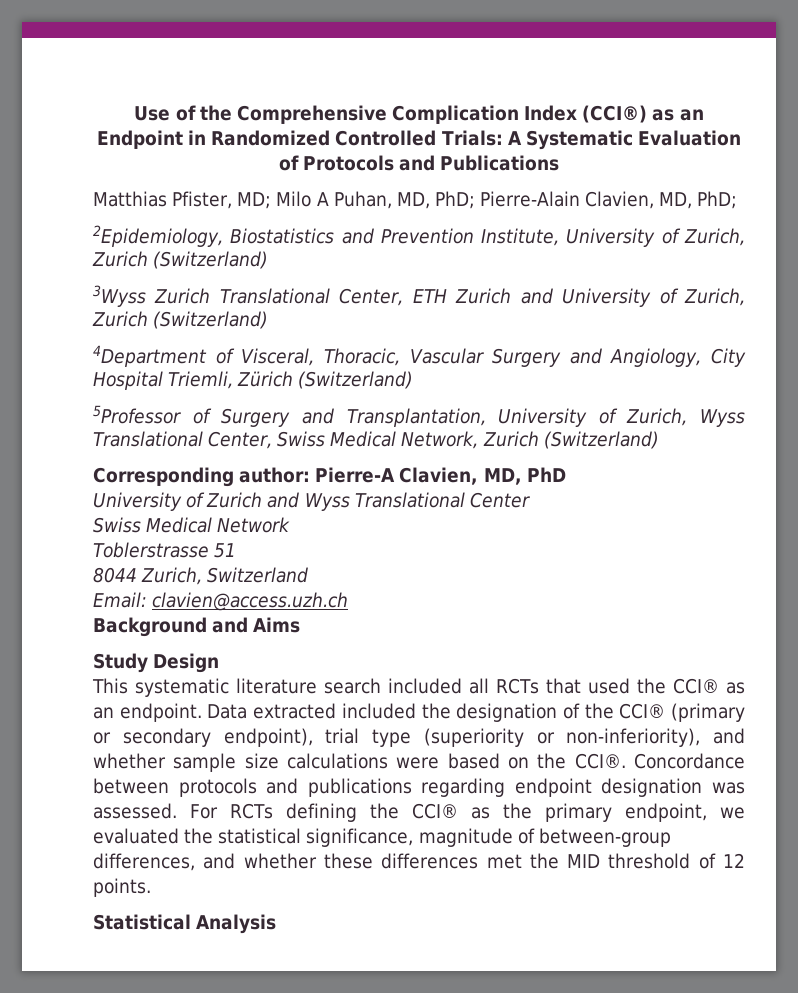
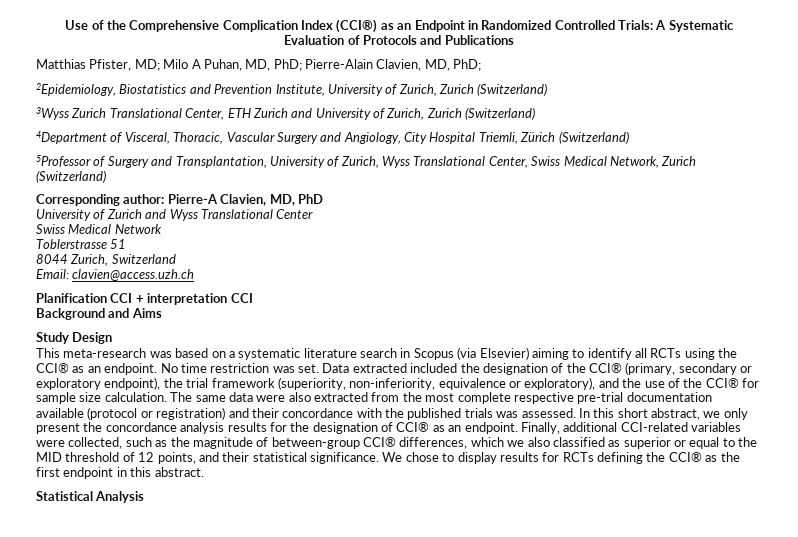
+ Planification CCI + interpretation CCI
- This systematic literature search included all RCTs that used the CCI® as an endpoint.
+ This meta-research was based on a systematic literature search in Scopus (via Elsevier) aiming to identify all RCTs using the CCI® as an endpoint.
+ No time restriction was set.
- Data extracted included the designation of the CCI® (primary or secondary endpoint), trial type (superiority or non-inferiority), and whether sample size calculations were based on the CCI®. Concordance between protocols and publications regarding endpoint designation was assessed. For RCTs defining the CCI® as the primary endpoint, we evaluated the statistical significance, magnitude of between-group differences, and whether these differences met the MID threshold of 12 points.
+ Data extracted included the designation of the CCI® (primary, secondary or exploratory endpoint), the trial framework (superiority, non-inferiority, equivalence or exploratory), and the use of the CCI® for sample size calculation. The same data were also extracted from the most complete respective pre-trial documentation available (protocol or registration) and their concordance with the published trials was assessed. In this short abstract, we only present the concordance analysis results for the designation of CCI® as an endpoint. Finally, additional CCI-related variables were collected, such as the magnitude of between-group CCI® differences, which we also classified as superior or equal to the MID threshold of 12 points, and their statistical significance. We chose to display results for RCTs defining the CCI® as the first endpoint in this abstract.

